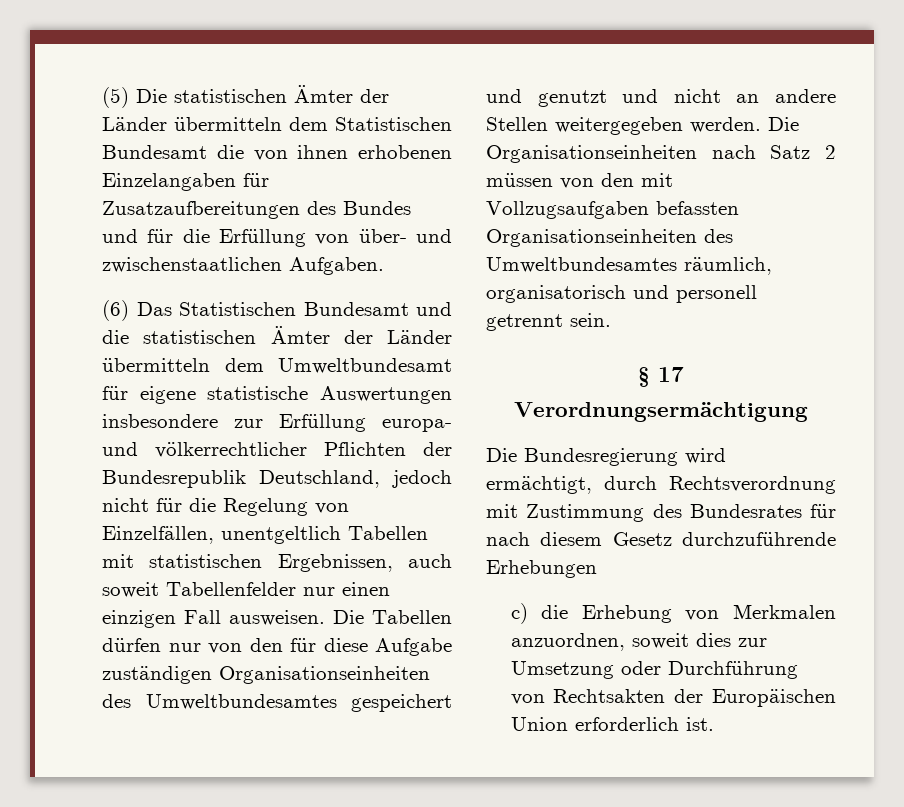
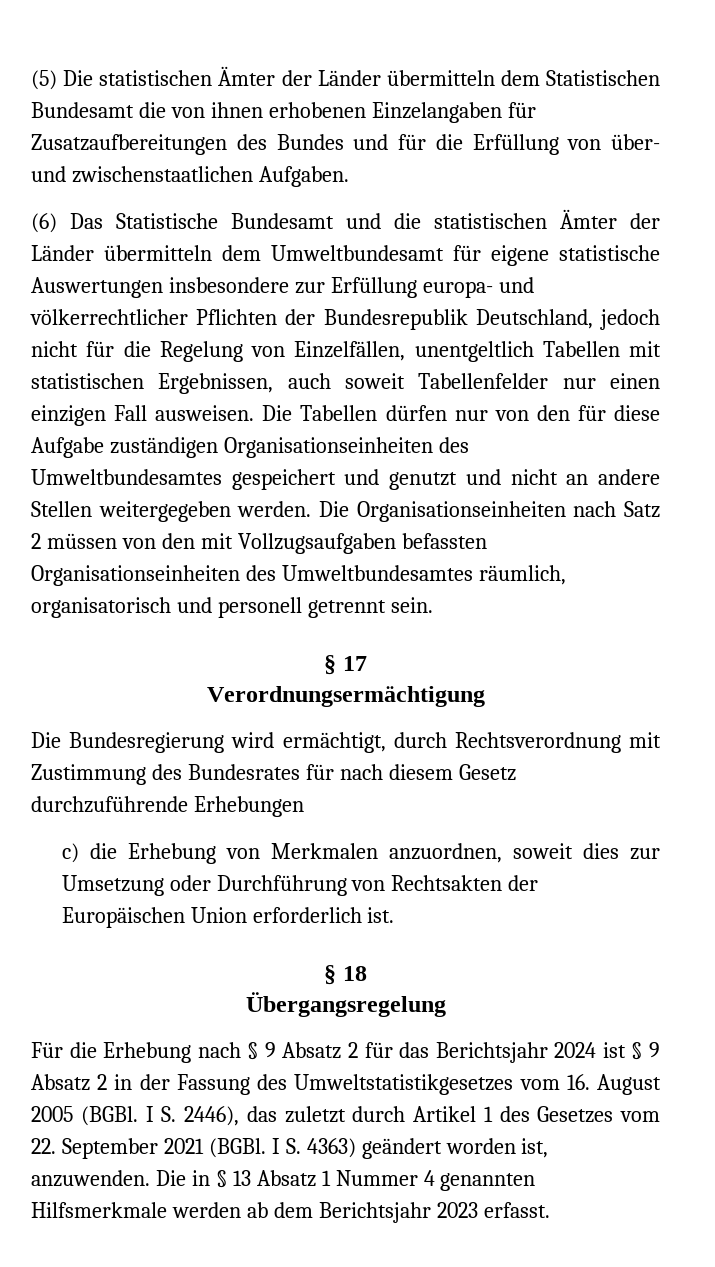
- (6) Das Statistischen Bundesamt und die statistischen Ämter der Länder übermitteln dem Umweltbundesamt für eigene statistische Auswertungen insbesondere zur Erfüllung europa- und völkerrechtlicher Pflichten der Bundesrepublik Deutschland, jedoch nicht für die Regelung von Einzelfällen, unentgeltlich Tabellen mit statistischen Ergebnissen, auch soweit Tabellenfelder nur einen einzigen Fall ausweisen.
+ (6) Das Statistische Bundesamt und die statistischen Ämter der Länder übermitteln dem Umweltbundesamt für eigene statistische Auswertungen insbesondere zur Erfüllung europa- und völkerrechtlicher Pflichten der Bundesrepublik Deutschland, jedoch nicht für die Regelung von Einzelfällen, unentgeltlich Tabellen mit statistischen Ergebnissen, auch soweit Tabellenfelder nur einen einzigen Fall ausweisen.
+ § 18
+ Übergangsregelung
+ Für die Erhebung nach § 9 Absatz 2 für das Berichtsjahr 2024 ist § 9 Absatz 2 in der Fassung des Umweltstatistikgesetzes vom 16. August 2005 (BGBl. I S. 2446), das zuletzt durch Artikel 1 des Gesetzes vom 22. September 2021 (BGBl. I S. 4363) geändert worden ist, anzuwenden. Die in § 13 Absatz 1 Nummer 4 genannten Hilfsmerkmale werden ab dem Berichtsjahr 2023 erfasst.

